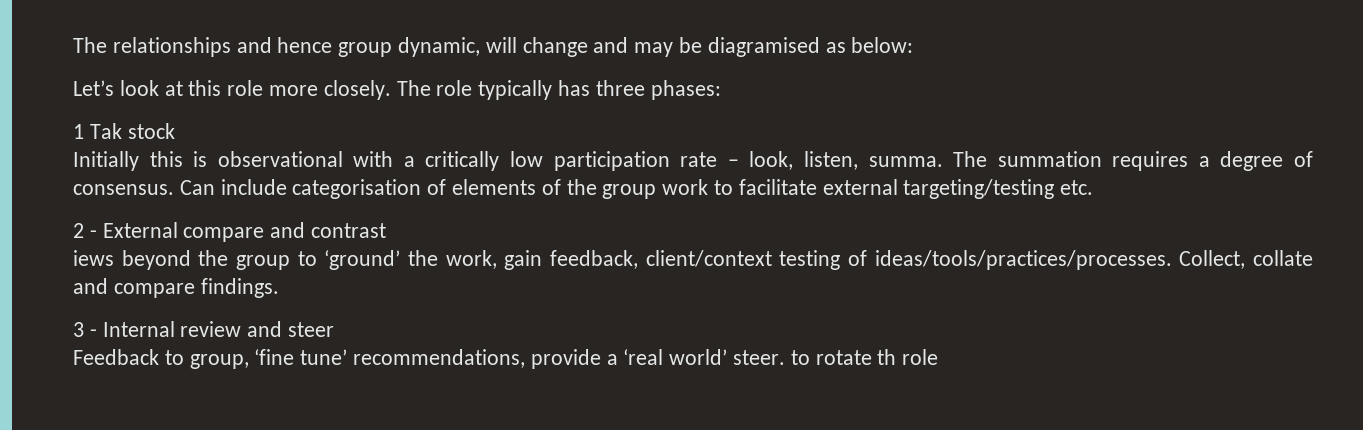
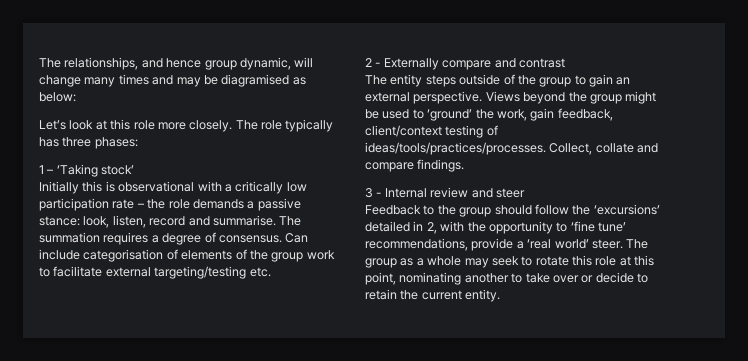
- The relationships and hence group dynamic, will change and may be diagramised as below:
+ The relationships, and hence group dynamic, will change many times and may be diagramised as below:
- 1 Tak stock
+ 1 – ‘Taking stock’
- Initially this is observational with a critically low participation rate – look, listen, summa.
+ Initially this is observational with a critically low participation rate – the role demands a passive stance: look, listen, record and summarise.
- 2 - External compare and contrast
+ 2 - Externally compare and contrast
- iews beyond the group to ‘ground’ the work, gain feedback, client/context testing of ideas/tools/practices/processes.
+ The entity steps outside of the group to gain an external perspective. Views beyond the group might be used to ‘ground’ the work, gain feedback, client/context testing of ideas/tools/practices/processes.
- Feedback to group, ‘fine tune’ recommendations, provide a ‘real world’ steer. to rotate th role
+ Feedback to the group should follow the ‘excursions’ detailed in 2, with the opportunity to ‘fine tune’ recommendations, provide a ‘real world’ steer. The group as a whole may seek to rotate this role at this point, nominating another to take over or decide to retain the current entity.

